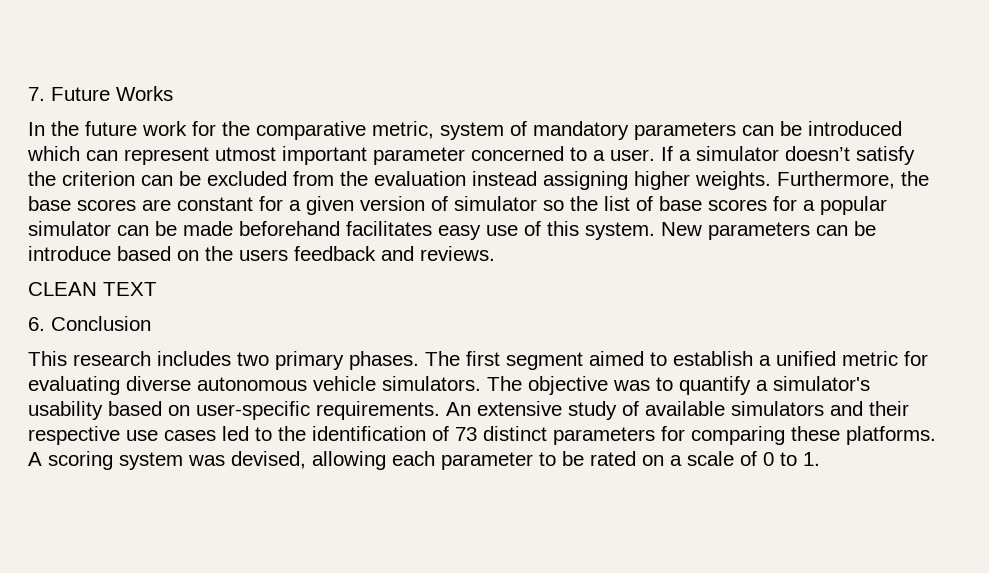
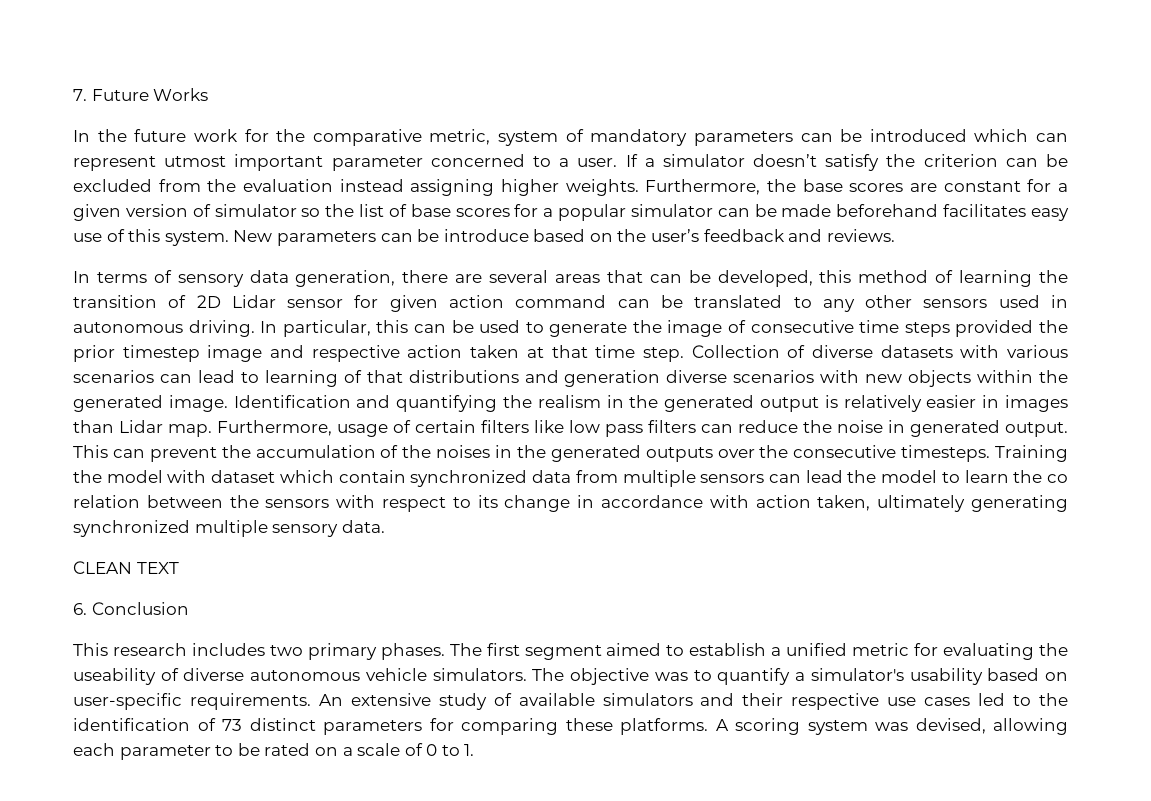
- New parameters can be introduce based on the users feedback and reviews.
+ New parameters can be introduce based on the user’s feedback and reviews.
+ In terms of sensory data generation, there are several areas that can be developed, this method of learning the transition of 2D Lidar sensor for given action command can be translated to any other sensors used in autonomous driving. In particular, this can be used to generate the image of consecutive time steps provided the prior timestep image and respective action taken at that time step. Collection of diverse datasets with various scenarios can lead to learning of that distributions and generation diverse scenarios with new objects within the generated image. Identification and quantifying the realism in the generated output is relatively easier in images than Lidar map. Furthermore, usage of certain filters like low pass filters can reduce the noise in generated output. This can prevent the accumulation of the noises in the generated outputs over the consecutive timesteps. Training the model with dataset which contain synchronized data from multiple sensors can lead the model to learn the co relation between the sensors with respect to its change in accordance with action taken, ultimately generating synchronized multiple sensory data.
- The first segment aimed to establish a unified metric for evaluating diverse autonomous vehicle simulators.
+ The first segment aimed to establish a unified metric for evaluating the useability of diverse autonomous vehicle simulators.

